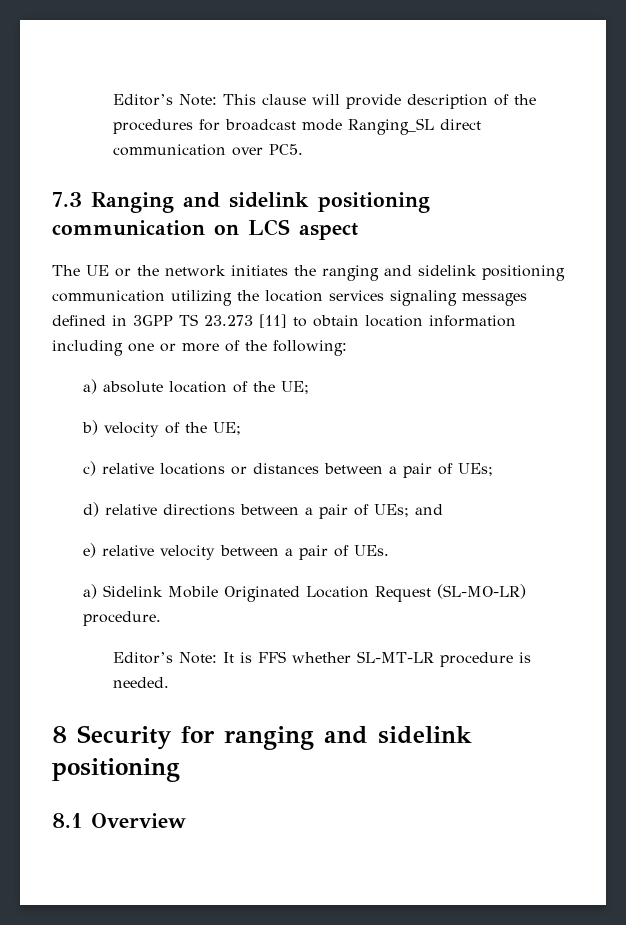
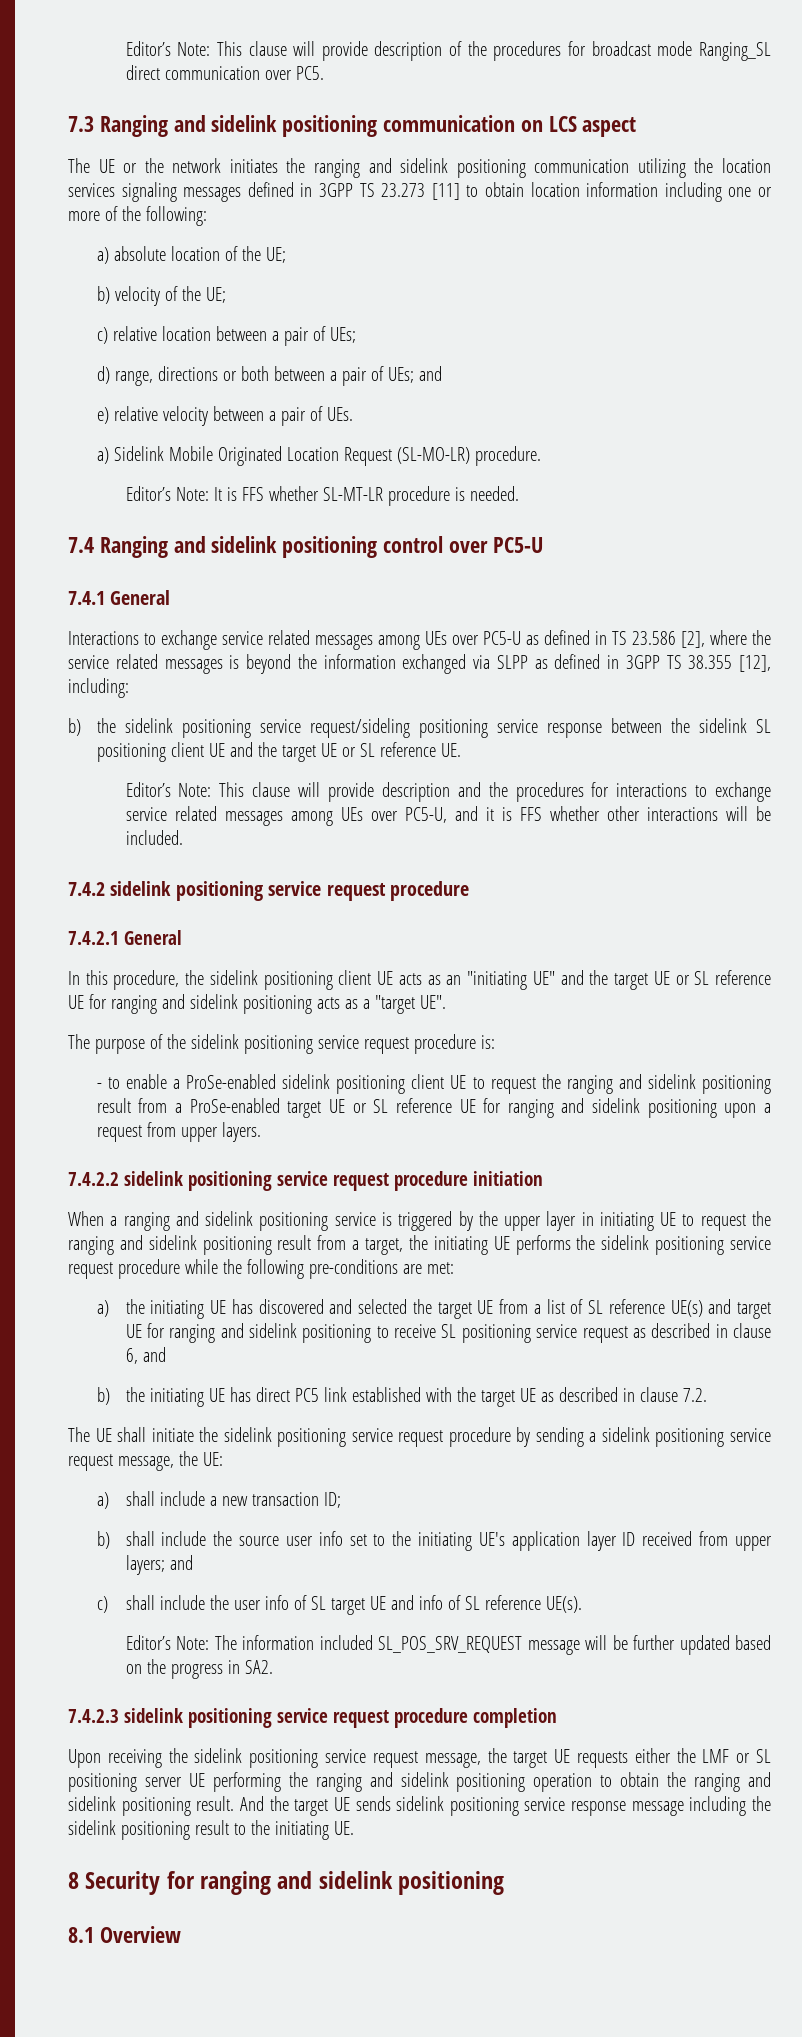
- c) relative locations or distances between a pair of UEs;
+ c) relative location between a pair of UEs;
- d) relative directions between a pair of UEs; and
+ d) range, directions or both between a pair of UEs; and
+ 7.4 Ranging and sidelink positioning control over PC5-U
+ 7.4.1 General
+ Interactions to exchange service related messages among UEs over PC5-U as defined in TS 23.586 [2], where the service related messages is beyond the information exchanged via SLPP as defined in 3GPP TS 38.355 [12], including:
+ b) the sidelink positioning service request/sideling positioning service response between the sidelink SL positioning client UE and the target UE or SL reference UE.
+ Editor’s Note: This clause will provide description and the procedures for interactions to exchange service related messages among UEs over PC5-U, and it is FFS whether other interactions will be included.
+ 7.4.2 sidelink positioning service request procedure
+ 7.4.2.1 General
+ In this procedure, the sidelink positioning client UE acts as an "initiating UE" and the target UE or SL reference UE for ranging and sidelink positioning acts as a "target UE".
+ The purpose of the sidelink positioning service request procedure is:
+ - to enable a ProSe-enabled sidelink positioning client UE to request the ranging and sidelink positioning result from a ProSe-enabled target UE or SL reference UE for ranging and sidelink positioning upon a request from upper layers.
+ 7.4.2.2 sidelink positioning service request procedure initiation
+ When a ranging and sidelink positioning service is triggered by the upper layer in initiating UE to request the ranging and sidelink positioning result from a target, the initiating UE performs the sidelink positioning service request procedure while the following pre-conditions are met:
+ a) the initiating UE has discovered and selected the target UE from a list of SL reference UE(s) and target UE for ranging and sidelink positioning to receive SL positioning service request as described in clause 6, and
+ b) the initiating UE has direct PC5 link established with the target UE as described in clause 7.2.
+ The UE shall initiate the sidelink positioning service request procedure by sending a sidelink positioning service request message, the UE:
+ a) shall include a new transaction ID;
+ b) shall include the source user info set to the initiating UE's application layer ID received from upper layers; and
+ c) shall include the user info of SL target UE and info of SL reference UE(s).
+ Editor’s Note: The information included SL_POS_SRV_REQUEST message will be further updated based on the progress in SA2.
+ 7.4.2.3 sidelink positioning service request procedure completion
+ Upon receiving the sidelink positioning service request message, the target UE requests either the LMF or SL positioning server UE performing the ranging and sidelink positioning operation to obtain the ranging and sidelink positioning result. And the target UE sends sidelink positioning service response message including the sidelink positioning result to the initiating UE.

